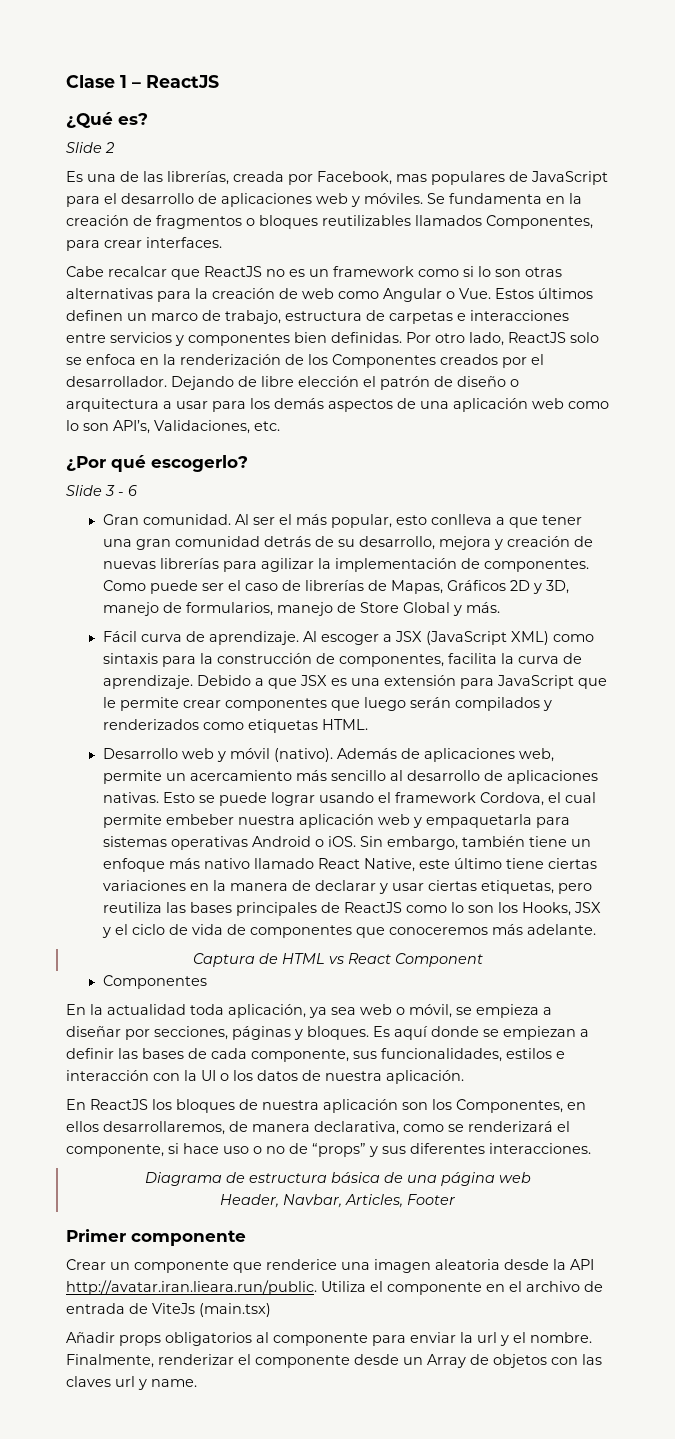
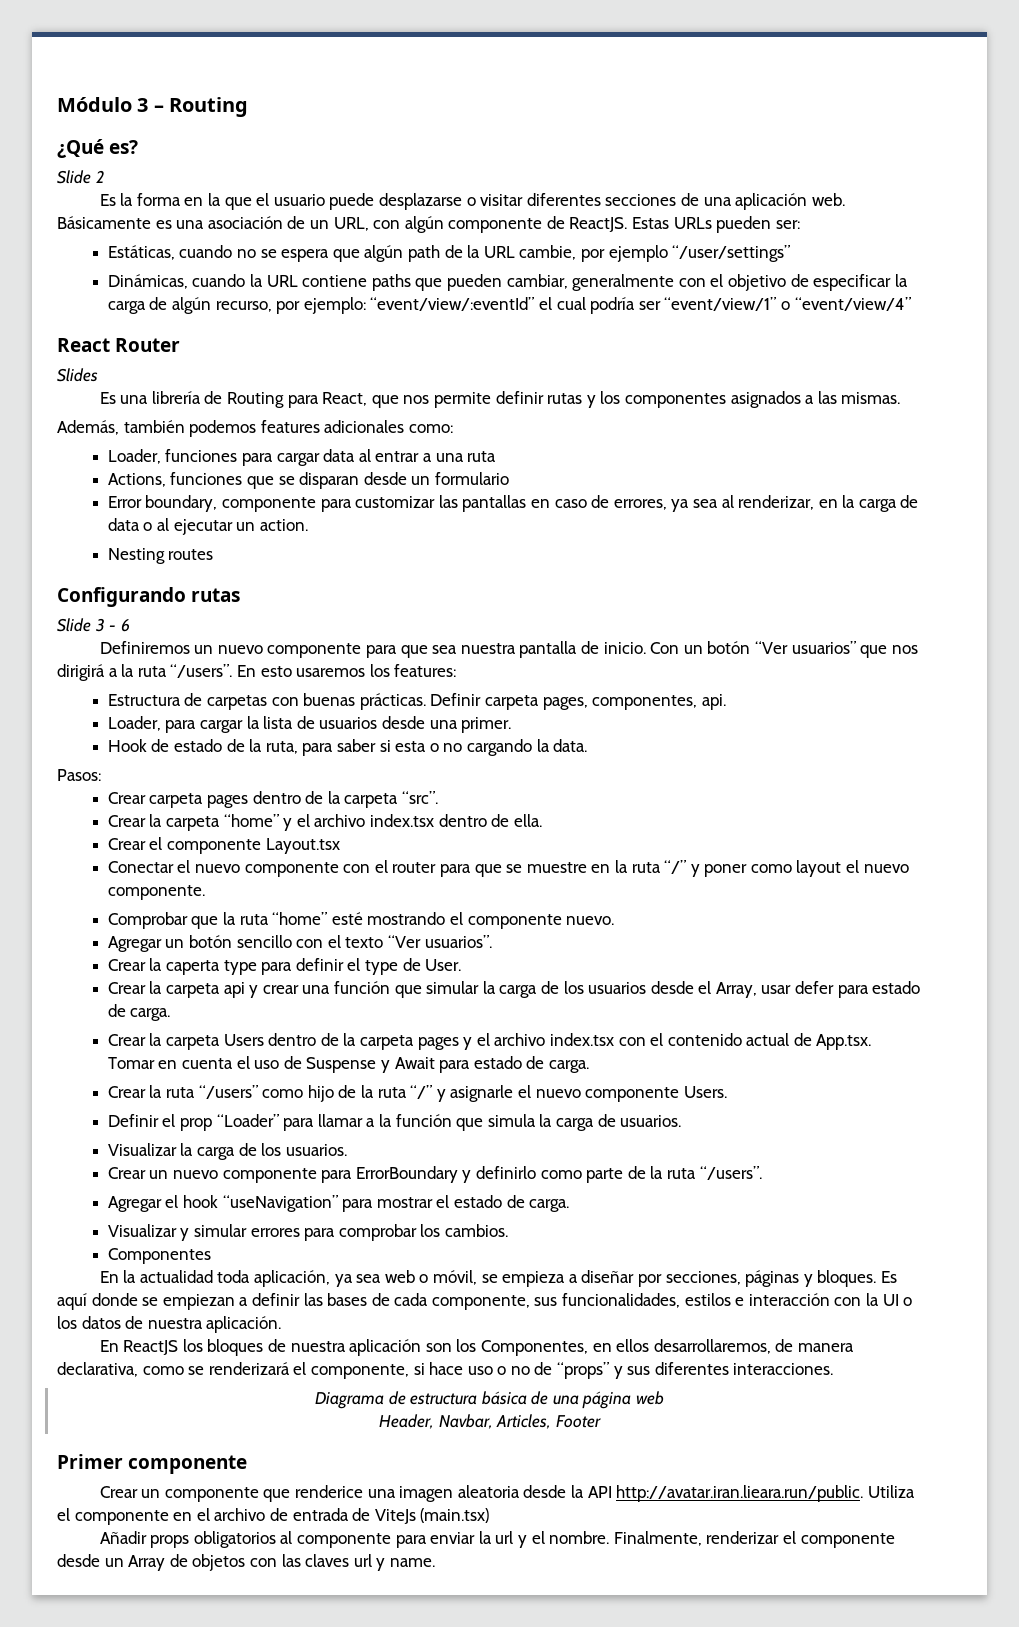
- Clase 1 – ReactJS
+ Módulo 3 – Routing
- Es una de las librerías, creada por Facebook, mas populares de JavaScript para el desarrollo de aplicaciones web y móviles. Se fundamenta en la creación de fragmentos o bloques reutilizables llamados Componentes, para crear interfaces.
- Cabe recalcar que ReactJS no es un framework como si lo son otras alternativas para la creación de web como Angular o Vue. Estos últimos definen un marco de trabajo, estructura de carpetas e interacciones entre servicios y componentes bien definidas. Por otro lado, ReactJS solo se enfoca en la renderización de los Componentes creados por el desarrollador. Dejando de libre elección el patrón de diseño o arquitectura a usar para los demás aspectos de una aplicación web como lo son API’s, Validaciones, etc.
- ¿Por qué escogerlo?
+ Es la forma en la que el usuario puede desplazarse o visitar diferentes secciones de una aplicación web. Básicamente es una asociación de un URL, con algún componente de ReactJS. Estas URLs pueden ser:
+ Estáticas, cuando no se espera que algún path de la URL cambie, por ejemplo “/user/settings”
+ Dinámicas, cuando la URL contiene paths que pueden cambiar, generalmente con el objetivo de especificar la carga de algún recurso, por ejemplo: “event/view/:eventId” el cual podría ser “event/view/1” o “event/view/4”
+ React Router
+ Slides
+ Es una librería de Routing para React, que nos permite definir rutas y los componentes asignados a las mismas.
+ Además, también podemos features adicionales como:
+ Loader, funciones para cargar data al entrar a una ruta
+ Actions, funciones que se disparan desde un formulario
+ Error boundary, componente para customizar las pantallas en caso de errores, ya sea al renderizar, en la carga de data o al ejecutar un action.
+ Nesting routes
+ Configurando rutas
  Slide 3 - 6
- Gran comunidad. Al ser el más popular, esto conlleva a que tener una gran comunidad detrás de su desarrollo, mejora y creación de nuevas librerías para agilizar la implementación de componentes. Como puede ser el caso de librerías de Mapas, Gráficos 2D y 3D, manejo de formularios, manejo de Store Global y más.
- Fácil curva de aprendizaje. Al escoger a JSX (JavaScript XML) como sintaxis para la construcción de componentes, facilita la curva de aprendizaje. Debido a que JSX es una extensión para JavaScript que le permite crear componentes que luego serán compilados y renderizados como etiquetas HTML.
- Desarrollo web y móvil (nativo). Además de aplicaciones web, permite un acercamiento más sencillo al desarrollo de aplicaciones nativas. Esto se puede lograr usando el framework Cordova, el cual permite embeber nuestra aplicación web y empaquetarla para sistemas operativas Android o iOS. Sin embargo, también tiene un enfoque más nativo llamado React Native, este último tiene ciertas variaciones en la manera de declarar y usar ciertas etiquetas, pero reutiliza las bases principales de ReactJS como lo son los Hooks, JSX y el ciclo de vida de componentes que conoceremos más adelante.
- Captura de HTML vs React Component
+ Definiremos un nuevo componente para que sea nuestra pantalla de inicio. Con un botón “Ver usuarios” que nos dirigirá a la ruta “/users”. En esto usaremos los features:
+ Estructura de carpetas con buenas prácticas. Definir carpeta pages, componentes, api.
+ Loader, para cargar la lista de usuarios desde una primer.
+ Hook de estado de la ruta, para saber si esta o no cargando la data.
+ Pasos:
+ Crear carpeta pages dentro de la carpeta “src”.
+ Crear la carpeta “home” y el archivo index.tsx dentro de ella.
+ Crear el componente Layout.tsx
+ Conectar el nuevo componente con el router para que se muestre en la ruta “/” y poner como layout el nuevo componente.
+ Comprobar que la ruta “home” esté mostrando el componente nuevo.
+ Agregar un botón sencillo con el texto “Ver usuarios”.
+ Crear la caperta type para definir el type de User.
+ Crear la carpeta api y crear una función que simular la carga de los usuarios desde el Array, usar defer para estado de carga.
+ Crear la carpeta Users dentro de la carpeta pages y el archivo index.tsx con el contenido actual de App.tsx. Tomar en cuenta el uso de Suspense y Await para estado de carga.
+ Crear la ruta “/users” como hijo de la ruta “/” y asignarle el nuevo componente Users.
+ Definir el prop “Loader” para llamar a la función que simula la carga de usuarios.
+ Visualizar la carga de los usuarios.
+ Crear un nuevo componente para ErrorBoundary y definirlo como parte de la ruta “/users”.
+ Agregar el hook “useNavigation” para mostrar el estado de carga.
+ Visualizar y simular errores para comprobar los cambios.

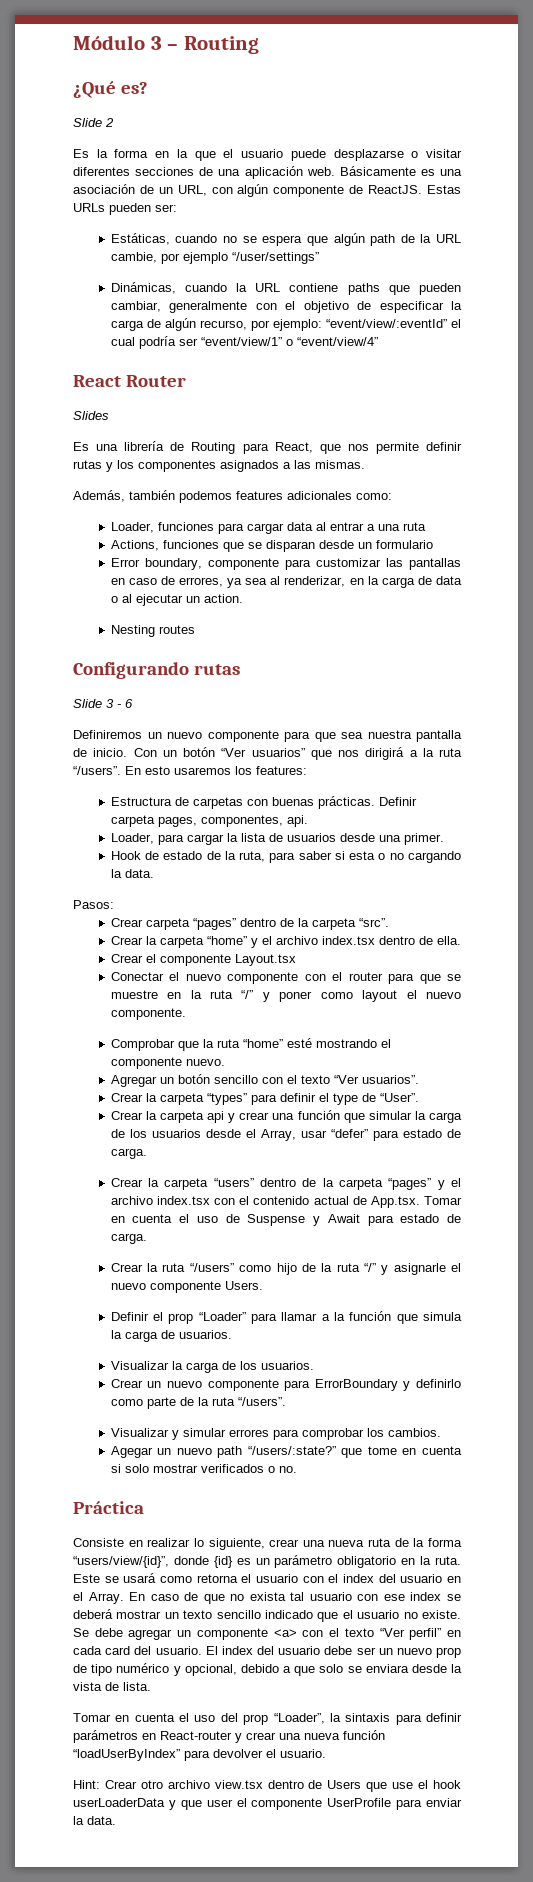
- Crear carpeta pages dentro de la carpeta “src”.
+ Crear carpeta “pages” dentro de la carpeta “src”.
- Crear la caperta type para definir el type de User.
+ Crear la carpeta “types” para definir el type de “User”.
- Crear la carpeta api y crear una función que simular la carga de los usuarios desde el Array, usar defer para estado de carga.
+ Crear la carpeta api y crear una función que simular la carga de los usuarios desde el Array, usar “defer” para estado de carga.
- Crear la carpeta Users dentro de la carpeta pages y el archivo index.tsx con el contenido actual de App.tsx. Tomar en cuenta el uso de Suspense y Await para estado de carga.
+ Crear la carpeta “users” dentro de la carpeta “pages” y el archivo index.tsx con el contenido actual de App.tsx. Tomar en cuenta el uso de Suspense y Await para estado de carga.
- Agregar el hook “useNavigation” para mostrar el estado de carga.
- Componentes
- En la actualidad toda aplicación, ya sea web o móvil, se empieza a diseñar por secciones, páginas y bloques. Es aquí donde se empiezan a definir las bases de cada componente, sus funcionalidades, estilos e interacción con la UI o los datos de nuestra aplicación.
- En ReactJS los bloques de nuestra aplicación son los Componentes, en ellos desarrollaremos, de manera declarativa, como se renderizará el componente, si hace uso o no de “props” y sus diferentes interacciones.
- Diagrama de estructura básica de una página web
- Header, Navbar, Articles, Footer
- Primer componente
- Crear un componente que renderice una imagen aleatoria desde la API http://avatar.iran.lieara.run/public. Utiliza el componente en el archivo de entrada de ViteJs (main.tsx)
- Añadir props obligatorios al componente para enviar la url y el nombre. Finalmente, renderizar el componente desde un Array de objetos con las claves url y name.
+ Agegar un nuevo path “/users/:state?” que tome en cuenta si solo mostrar verificados o no.
+ Práctica
+ Consiste en realizar lo siguiente, crear una nueva ruta de la forma “users/view/{id}”, donde {id} es un parámetro obligatorio en la ruta. Este se usará como retorna el usuario con el index del usuario en el Array. En caso de que no exista tal usuario con ese index se deberá mostrar un texto sencillo indicado que el usuario no existe. Se debe agregar un componente <a> con el texto “Ver perfil” en cada card del usuario. El index del usuario debe ser un nuevo prop de tipo numérico y opcional, debido a que solo se enviara desde la vista de lista.
+ Tomar en cuenta el uso del prop “Loader”, la sintaxis para definir parámetros en React-router y crear una nueva función “loadUserByIndex” para devolver el usuario.
+ Hint: Crear otro archivo view.tsx dentro de Users que use el hook userLoaderData y que user el componente UserProfile para enviar la data.

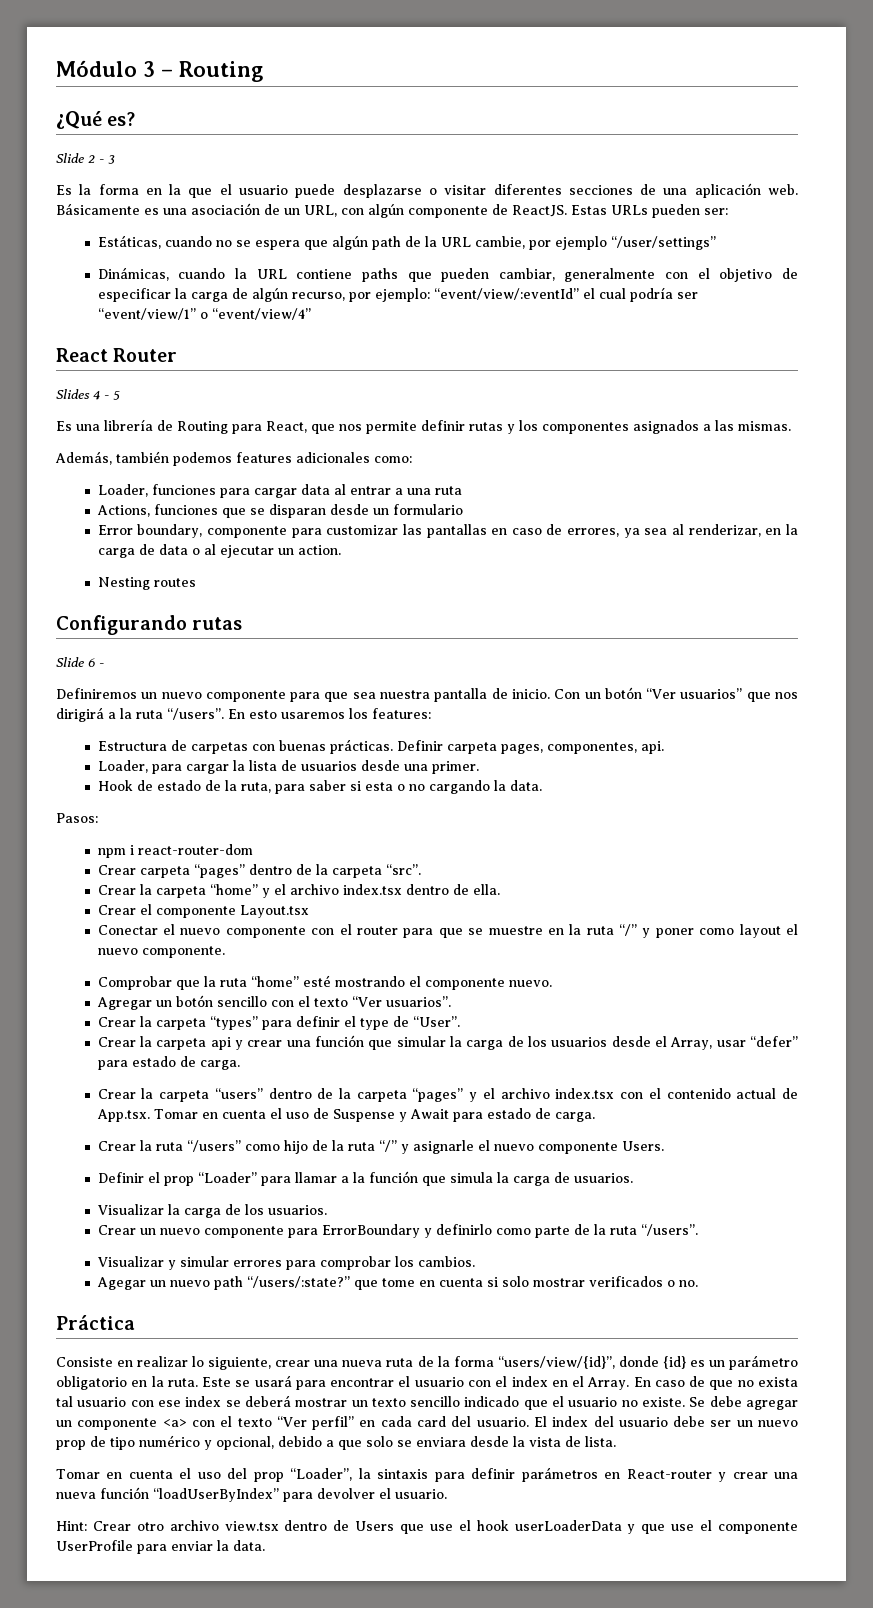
- Slide 2
+ Slide 2 - 3
- Slides
+ Slides 4 - 5
- Slide 3 - 6
+ Slide 6 -
+ npm i react-router-dom
- Este se usará como retorna el usuario con el index del usuario en el Array.
+ Este se usará para encontrar el usuario con el index en el Array.
- Hint: Crear otro archivo view.tsx dentro de Users que use el hook userLoaderData y que user el componente UserProfile para enviar la data.
+ Hint: Crear otro archivo view.tsx dentro de Users que use el hook userLoaderData y que use el componente UserProfile para enviar la data.

